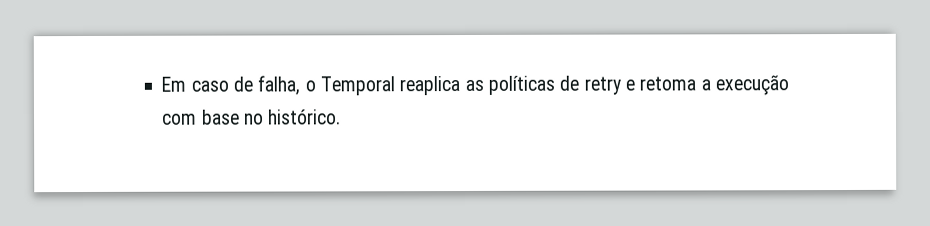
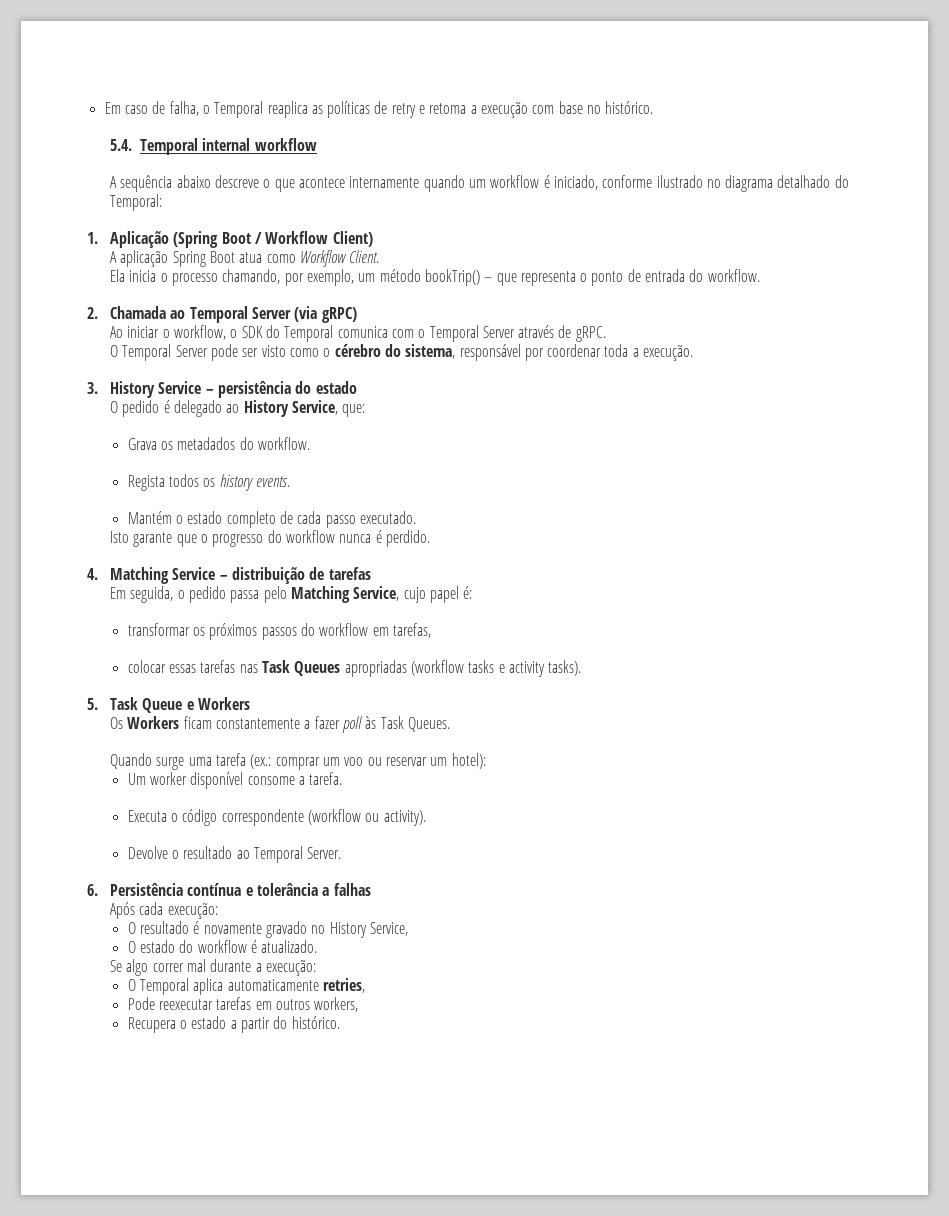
+ 5.4. Temporal internal workflow
+ A sequência abaixo descreve o que acontece internamente quando um workflow é iniciado, conforme ilustrado no diagrama detalhado do Temporal:
+ 1. Aplicação (Spring Boot / Workflow Client)
+ A aplicação Spring Boot atua como Workflow Client.
+ Ela inicia o processo chamando, por exemplo, um método bookTrip() – que representa o ponto de entrada do workflow.
+ 2. Chamada ao Temporal Server (via gRPC)
+ Ao iniciar o workflow, o SDK do Temporal comunica com o Temporal Server através de gRPC.
+ O Temporal Server pode ser visto como o cérebro do sistema, responsável por coordenar toda a execução.
+ 3. History Service – persistência do estado
+ O pedido é delegado ao History Service, que:
+ Grava os metadados do workflow.
+ Regista todos os history events.
+ Mantém o estado completo de cada passo executado.
+ Isto garante que o progresso do workflow nunca é perdido.
+ 4. Matching Service – distribuição de tarefas
+ Em seguida, o pedido passa pelo Matching Service, cujo papel é:
+ transformar os próximos passos do workflow em tarefas,
+ colocar essas tarefas nas Task Queues apropriadas (workflow tasks e activity tasks).
+ 5. Task Queue e Workers
+ Os Workers ficam constantemente a fazer poll às Task Queues.
+ Quando surge uma tarefa (ex.: comprar um voo ou reservar um hotel):
+ Um worker disponível consome a tarefa.
+ Executa o código correspondente (workflow ou activity).
+ Devolve o resultado ao Temporal Server.
+ 6. Persistência contínua e tolerância a falhas
+ Após cada execução:
+ O resultado é novamente gravado no History Service,
+ O estado do workflow é atualizado.
+ Se algo correr mal durante a execução:
+ O Temporal aplica automaticamente retries,
+ Pode reexecutar tarefas em outros workers,
+ Recupera o estado a partir do histórico.

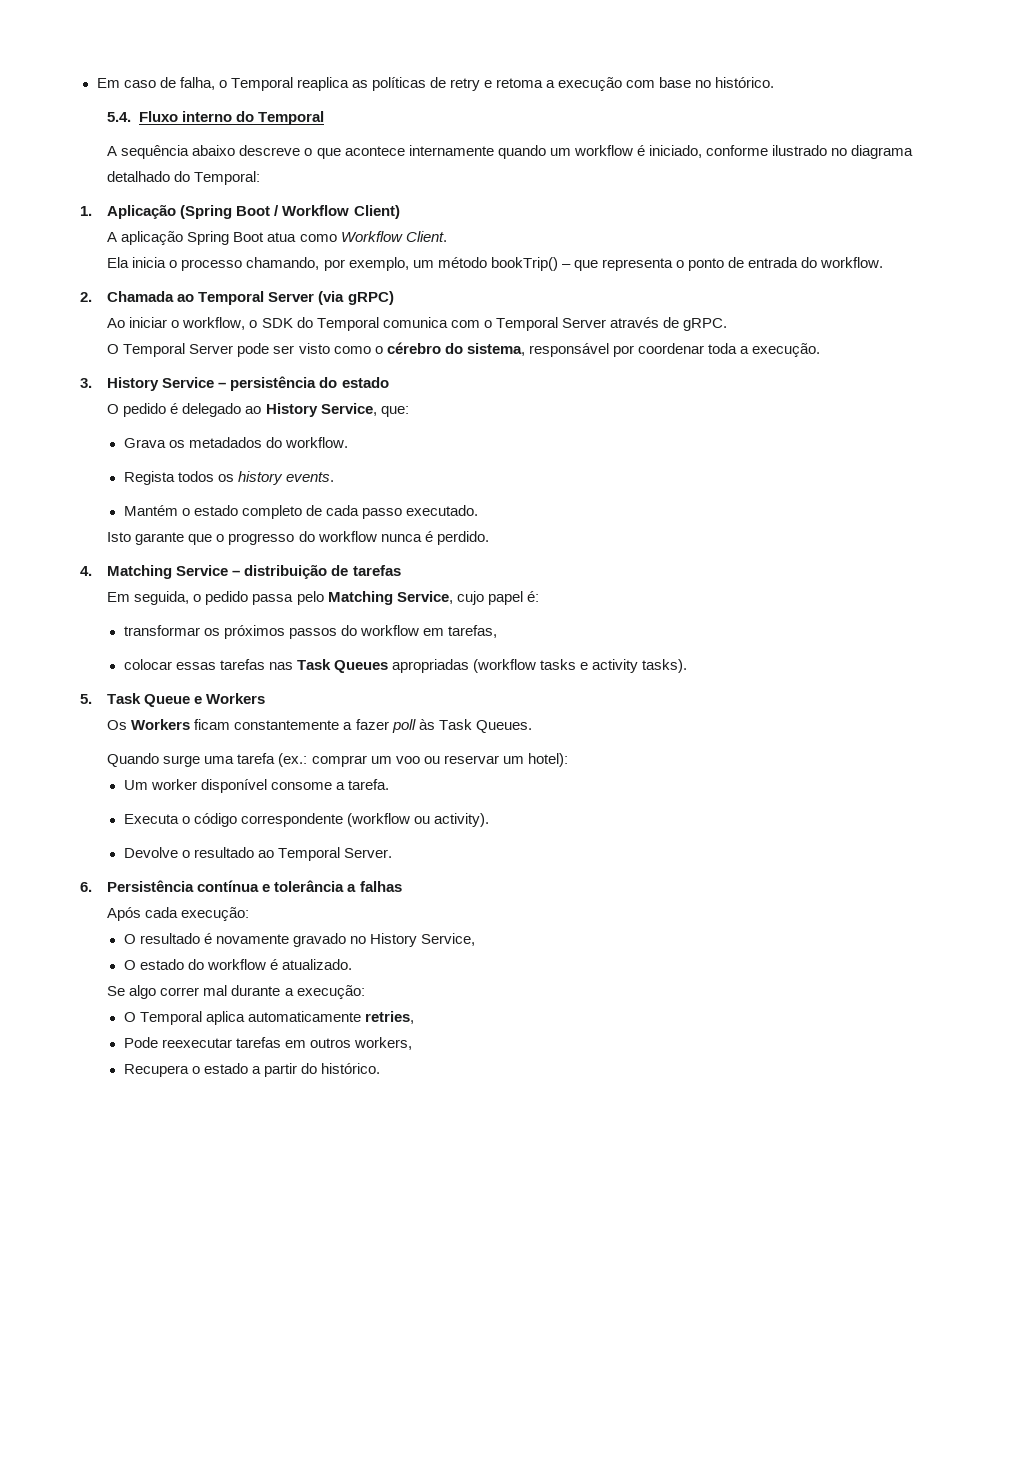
- 5.4. Temporal internal workflow
+ 5.4. Fluxo interno do Temporal

